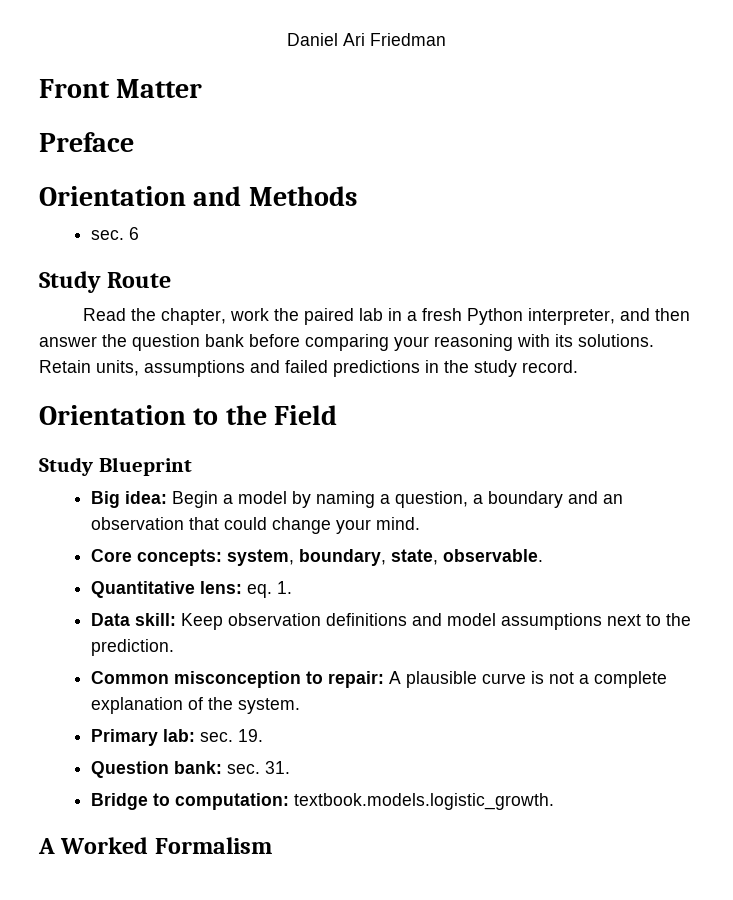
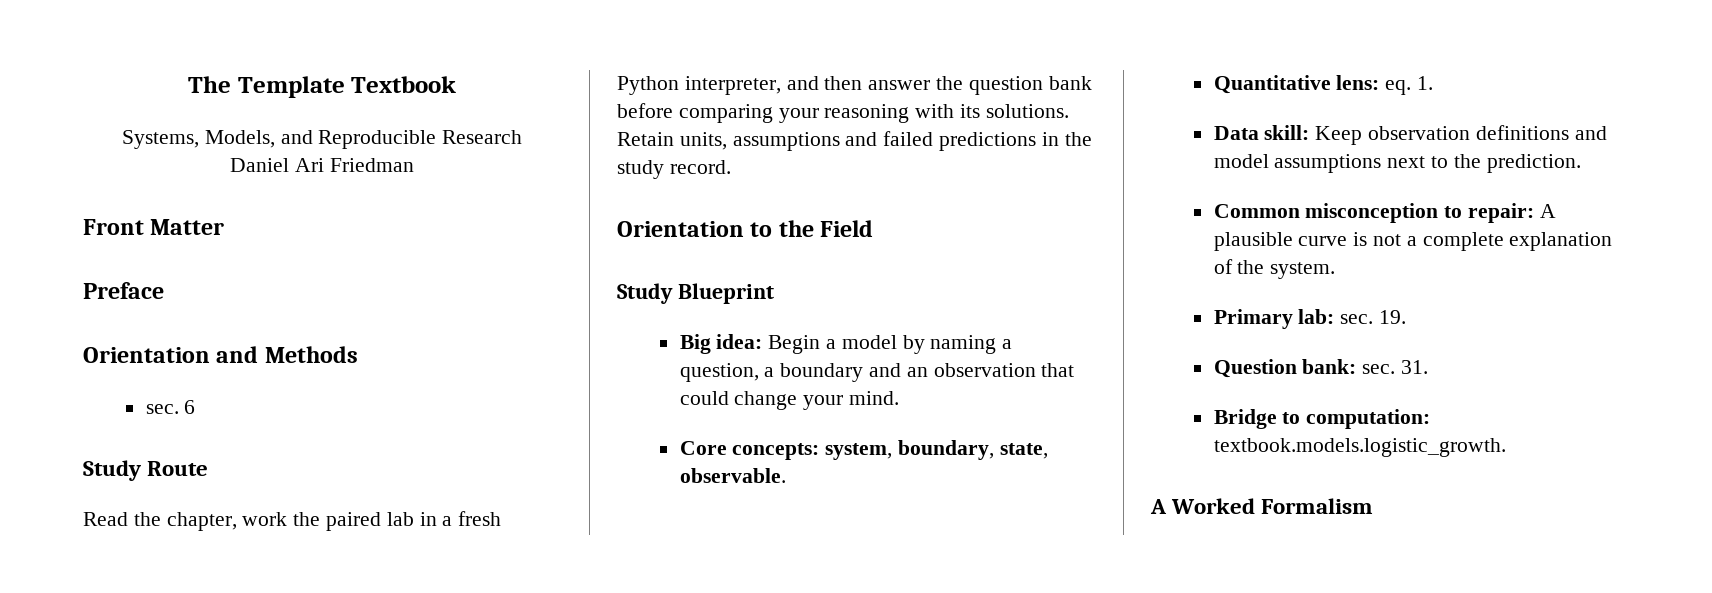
+ The Template Textbook
+ Systems, Models, and Reproducible Research

